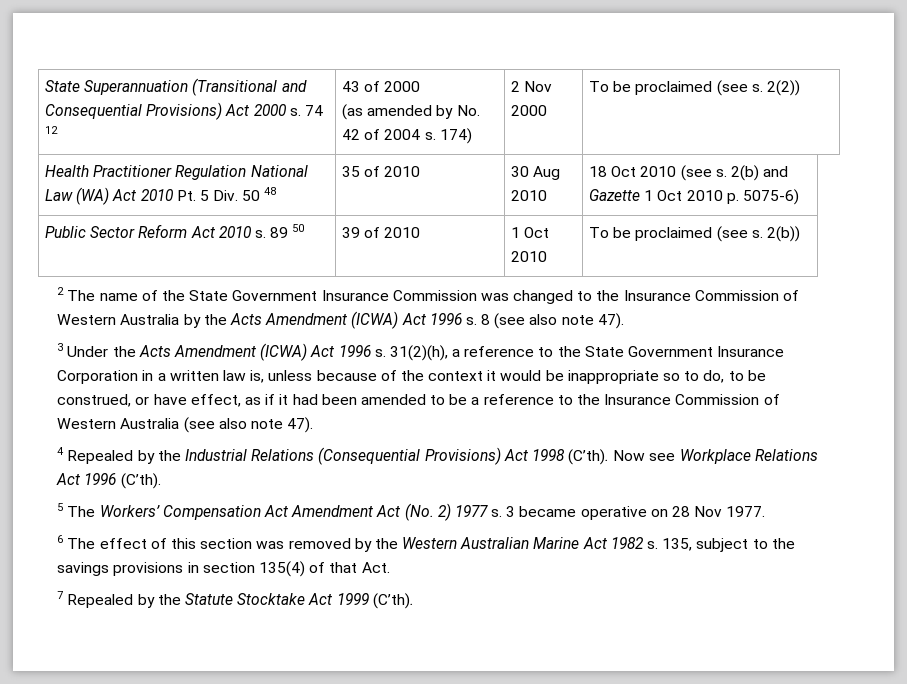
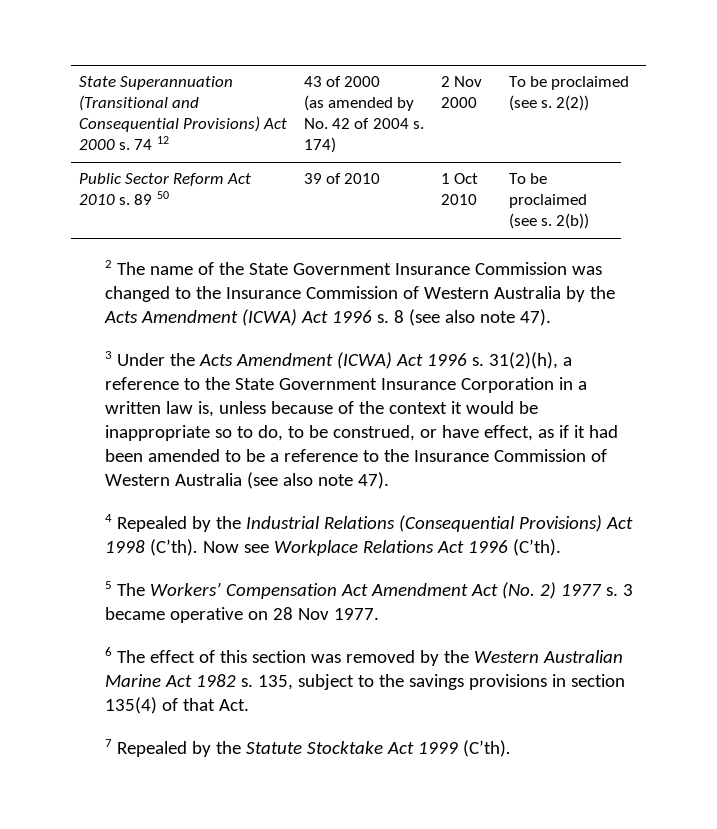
- Health Practitioner Regulation National Law (WA) Act 2010 Pt. 5 Div. 50 48 | 35 of 2010 | 30 Aug 2010 | 18 Oct 2010 (see s. 2(b) and Gazette 1 Oct 2010 p. 5075-6)

